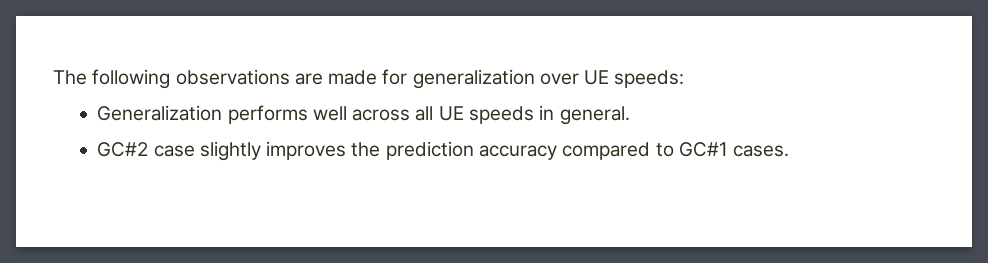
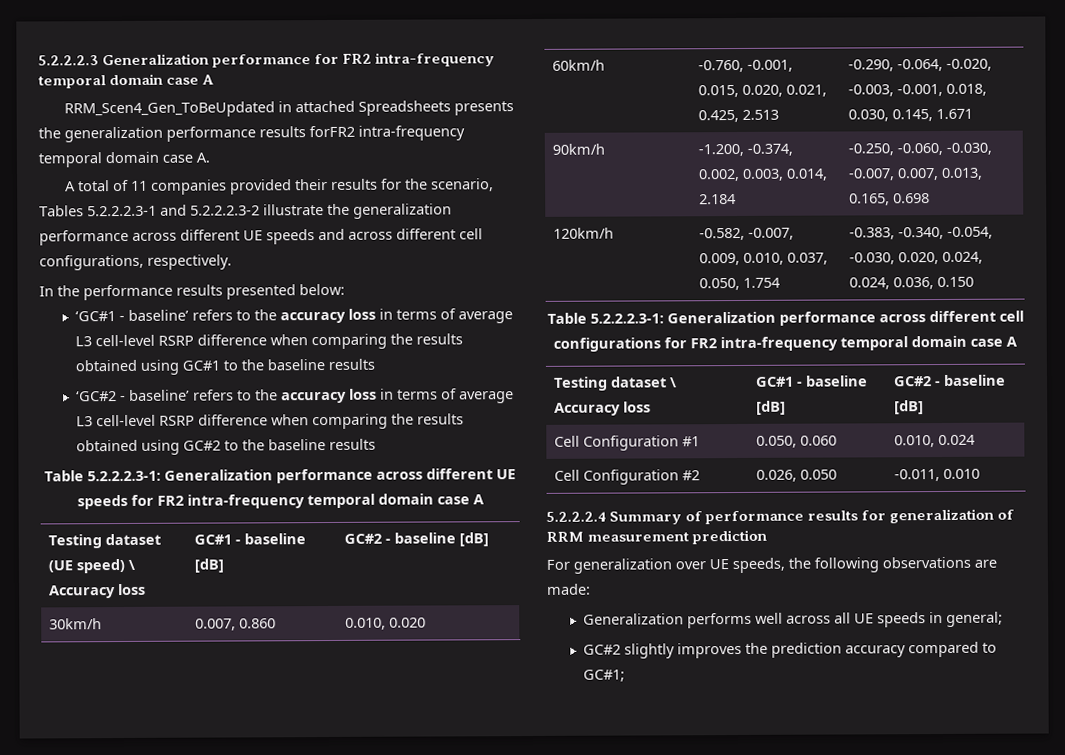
- The following observations are made for generalization over UE speeds:
+ 5.2.2.2.3 Generalization performance for FR2 intra-frequency temporal domain case A
+ RRM_Scen4_Gen_ToBeUpdated in attached Spreadsheets presents the generalization performance results forFR2 intra-frequency temporal domain case A.
+ A total of 11 companies provided their results for the scenario, Tables 5.2.2.2.3-1 and 5.2.2.2.3-2 illustrate the generalization performance across different UE speeds and across different cell configurations, respectively.
+ In the performance results presented below:
+ ‘GC#1 - baseline’ refers to the accuracy loss in terms of average L3 cell-level RSRP difference when comparing the results obtained using GC#1 to the baseline results
+ ‘GC#2 - baseline’ refers to the accuracy loss in terms of average L3 cell-level RSRP difference when comparing the results obtained using GC#2 to the baseline results
+ Table 5.2.2.2.3-1: Generalization performance across different UE speeds for FR2 intra-frequency temporal domain case A
+ Testing dataset (UE speed) \ Accuracy loss | GC#1 - baseline [dB] | GC#2 - baseline [dB]
+ 30km/h | 0.007, 0.860 | 0.010, 0.020
+ 60km/h | -0.760, -0.001, 0.015, 0.020, 0.021, 0.425, 2.513 | -0.290, -0.064, -0.020, -0.003, -0.001, 0.018, 0.030, 0.145, 1.671
+ 90km/h | -1.200, -0.374, 0.002, 0.003, 0.014, 2.184 | -0.250, -0.060, -0.030, -0.007, 0.007, 0.013, 0.165, 0.698
+ 120km/h | -0.582, -0.007, 0.009, 0.010, 0.037, 0.050, 1.754 | -0.383, -0.340, -0.054, -0.030, 0.020, 0.024, 0.024, 0.036, 0.150
+ Table 5.2.2.2.3-1: Generalization performance across different cell configurations for FR2 intra-frequency temporal domain case A
+ Testing dataset \ Accuracy loss | GC#1 - baseline [dB] | GC#2 - baseline [dB]
+ Cell Configuration #1 | 0.050, 0.060 | 0.010, 0.024
+ Cell Configuration #2 | 0.026, 0.050 | -0.011, 0.010
+ 5.2.2.2.4 Summary of performance results for generalization of RRM measurement prediction
+ For generalization over UE speeds, the following observations are made:
- Generalization performs well across all UE speeds in general.
- GC#2 case slightly improves the prediction accuracy compared to GC#1 cases.
+ Generalization performs well across all UE speeds in general;
+ GC#2 slightly improves the prediction accuracy compared to GC#1;

